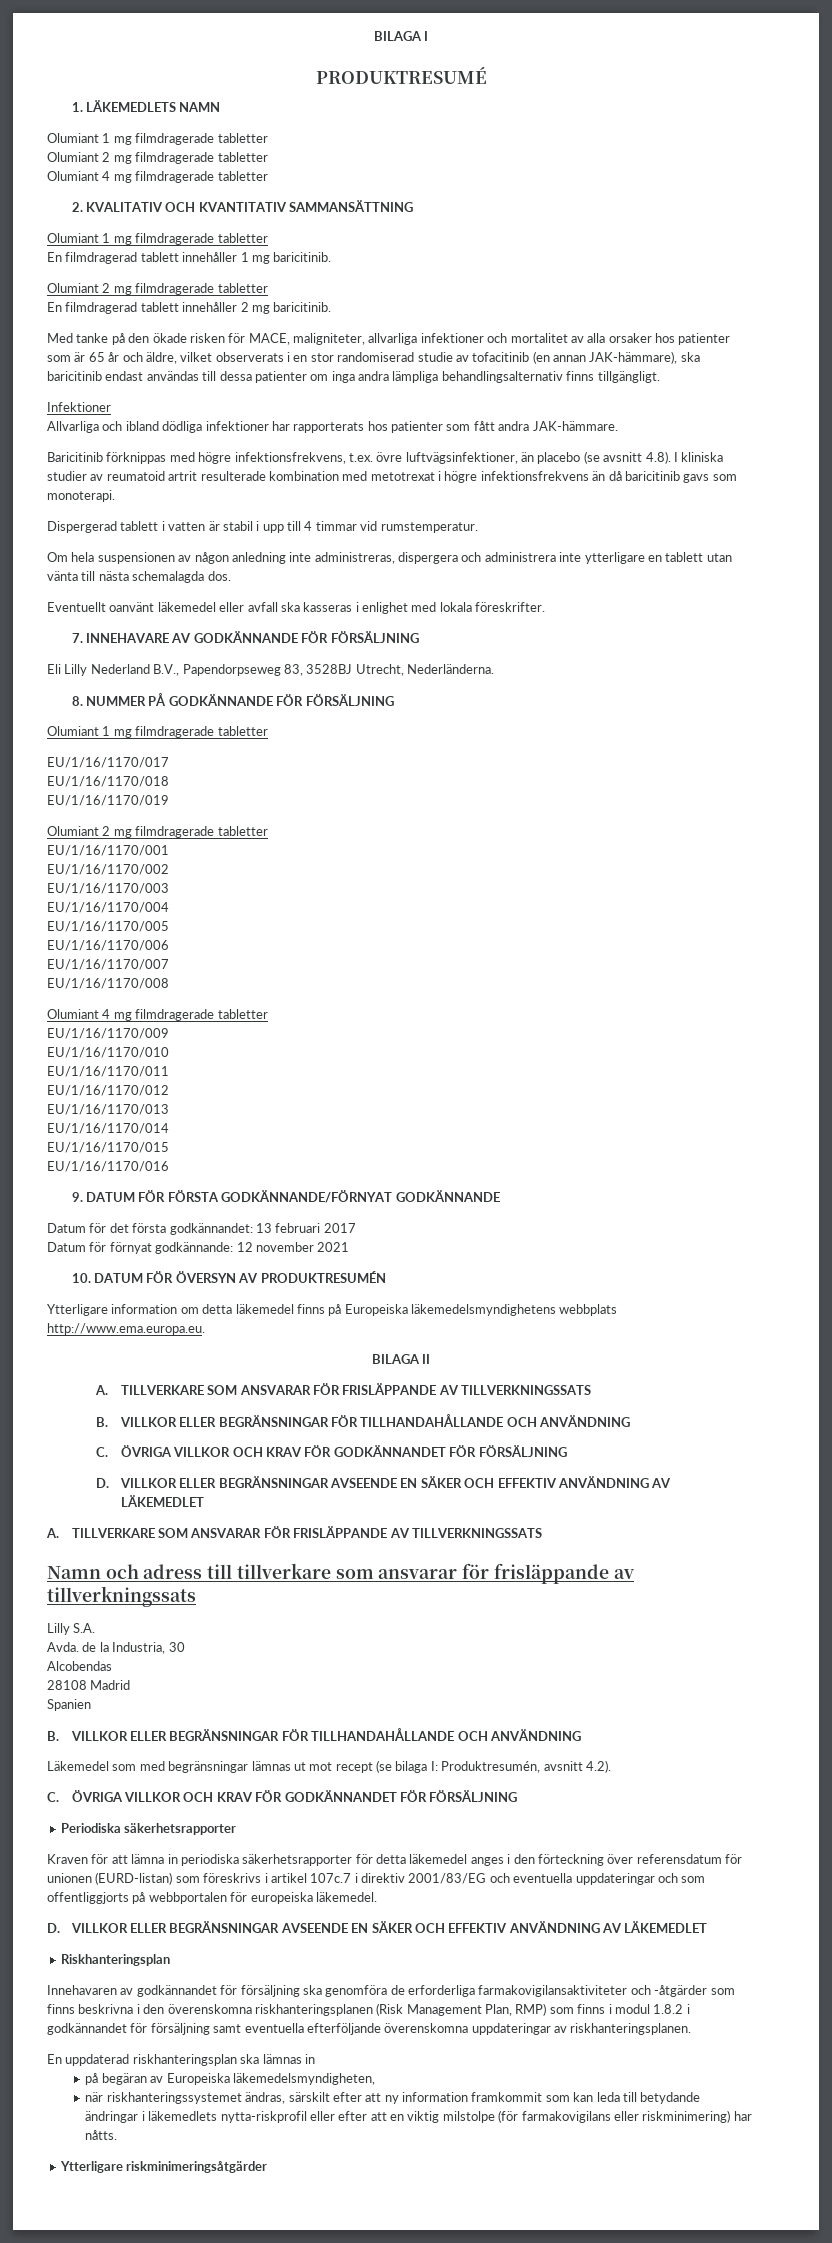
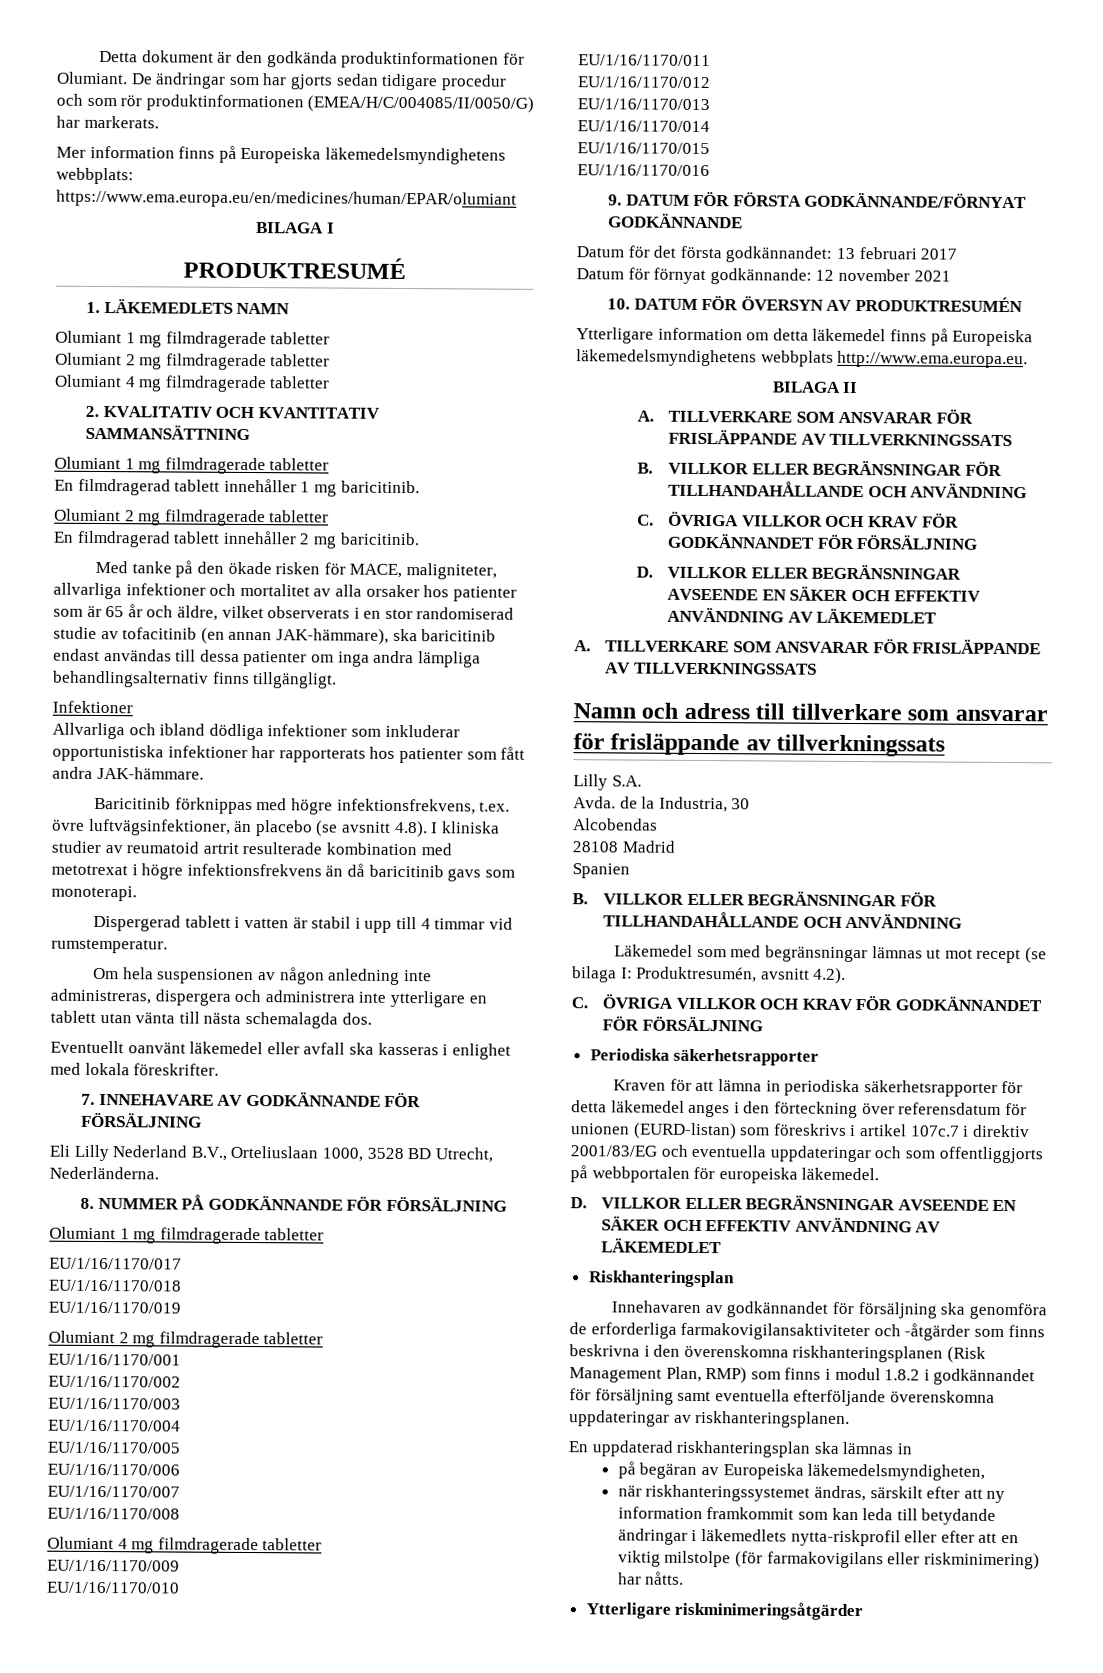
+ Detta dokument är den godkända produktinformationen för Olumiant. De ändringar som har gjorts sedan tidigare procedur och som rör produktinformationen (EMEA/H/C/004085/II/0050/G) har markerats.
+ Mer information finns på Europeiska läkemedelsmyndighetens webbplats: https://www.ema.europa.eu/en/medicines/human/EPAR/olumiant
- Allvarliga och ibland dödliga infektioner har rapporterats hos patienter som fått andra JAK-hämmare.
+ Allvarliga och ibland dödliga infektioner som inkluderar opportunistiska infektioner har rapporterats hos patienter som fått andra JAK-hämmare.
- Eli Lilly Nederland B.V., Papendorpseweg 83, 3528BJ Utrecht, Nederländerna.
+ Eli Lilly Nederland B.V., Orteliuslaan 1000, 3528 BD Utrecht, Nederländerna.

